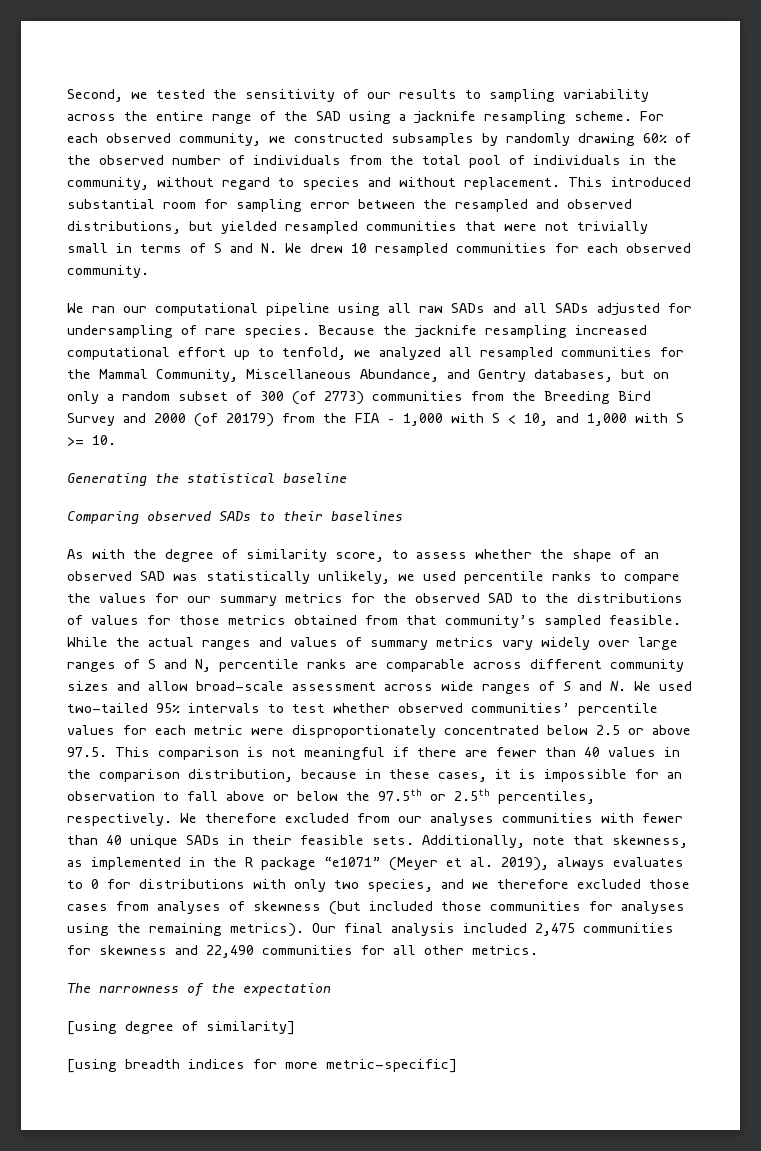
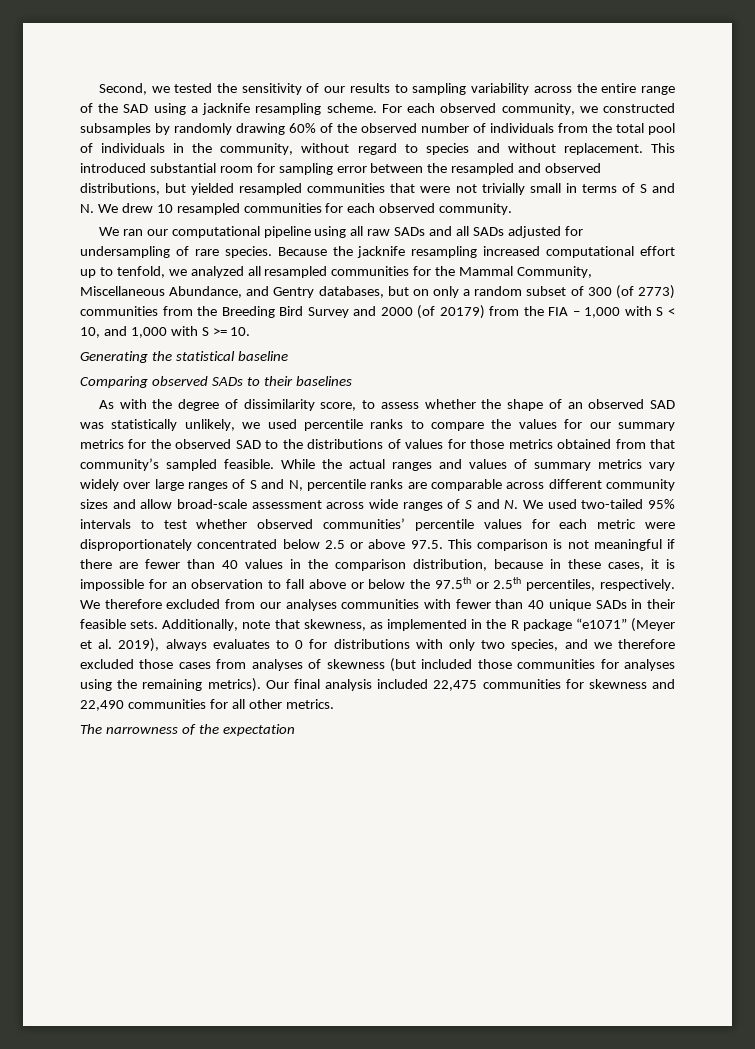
- As with the degree of similarity score, to assess whether the shape of an observed SAD was statistically unlikely, we used percentile ranks to compare the values for our summary metrics for the observed SAD to the distributions of values for those metrics obtained from that community’s sampled feasible.
+ As with the degree of dissimilarity score, to assess whether the shape of an observed SAD was statistically unlikely, we used percentile ranks to compare the values for our summary metrics for the observed SAD to the distributions of values for those metrics obtained from that community’s sampled feasible.
- Our final analysis included 2,475 communities for skewness and 22,490 communities for all other metrics.
+ Our final analysis included 22,475 communities for skewness and 22,490 communities for all other metrics.
- [using degree of similarity]
- [using breadth indices for more metric-specific]

